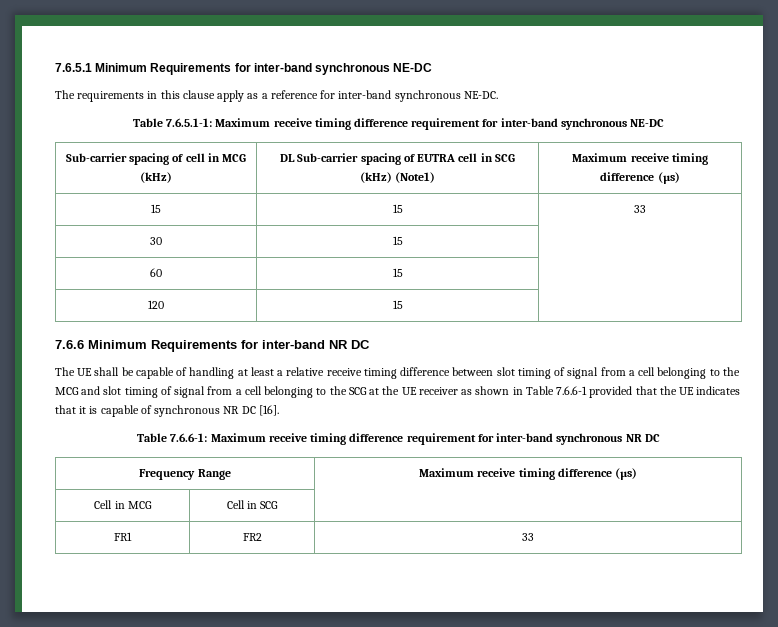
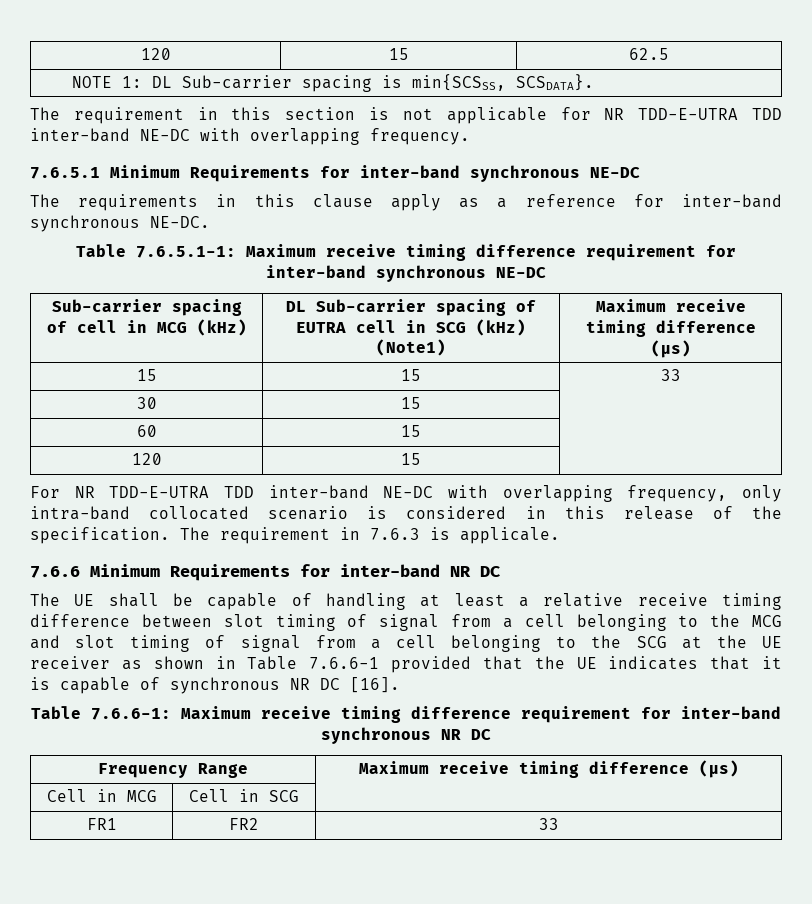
+ 120 | 15 | 62.5
+ NOTE 1: DL Sub-carrier spacing is min{SCSSS, SCSDATA}.
+ The requirement in this section is not applicable for NR TDD-E-UTRA TDD inter-band NE-DC with overlapping frequency.
+ For NR TDD-E-UTRA TDD inter-band NE-DC with overlapping frequency, only intra-band collocated scenario is considered in this release of the specification. The requirement in 7.6.3 is applicale.

